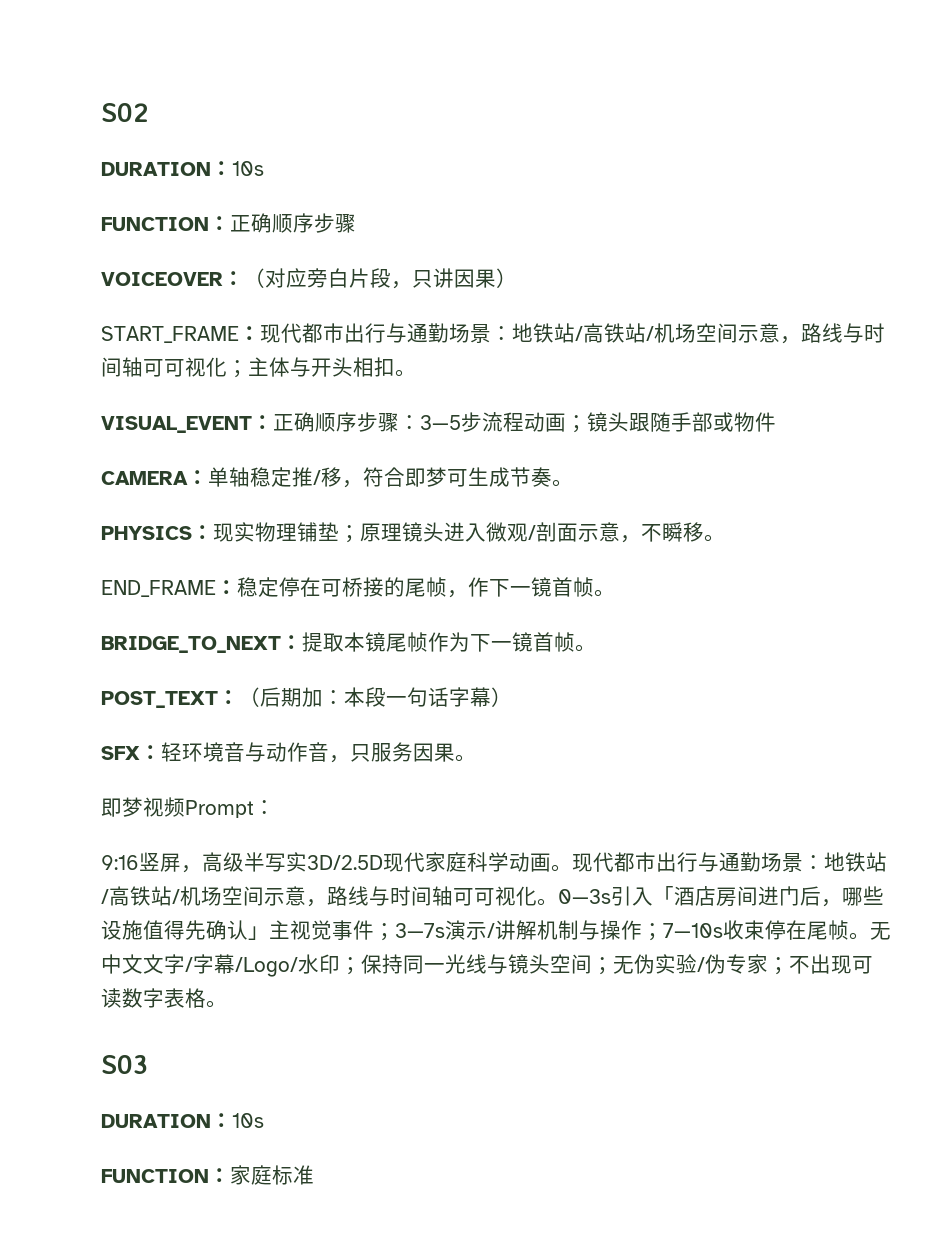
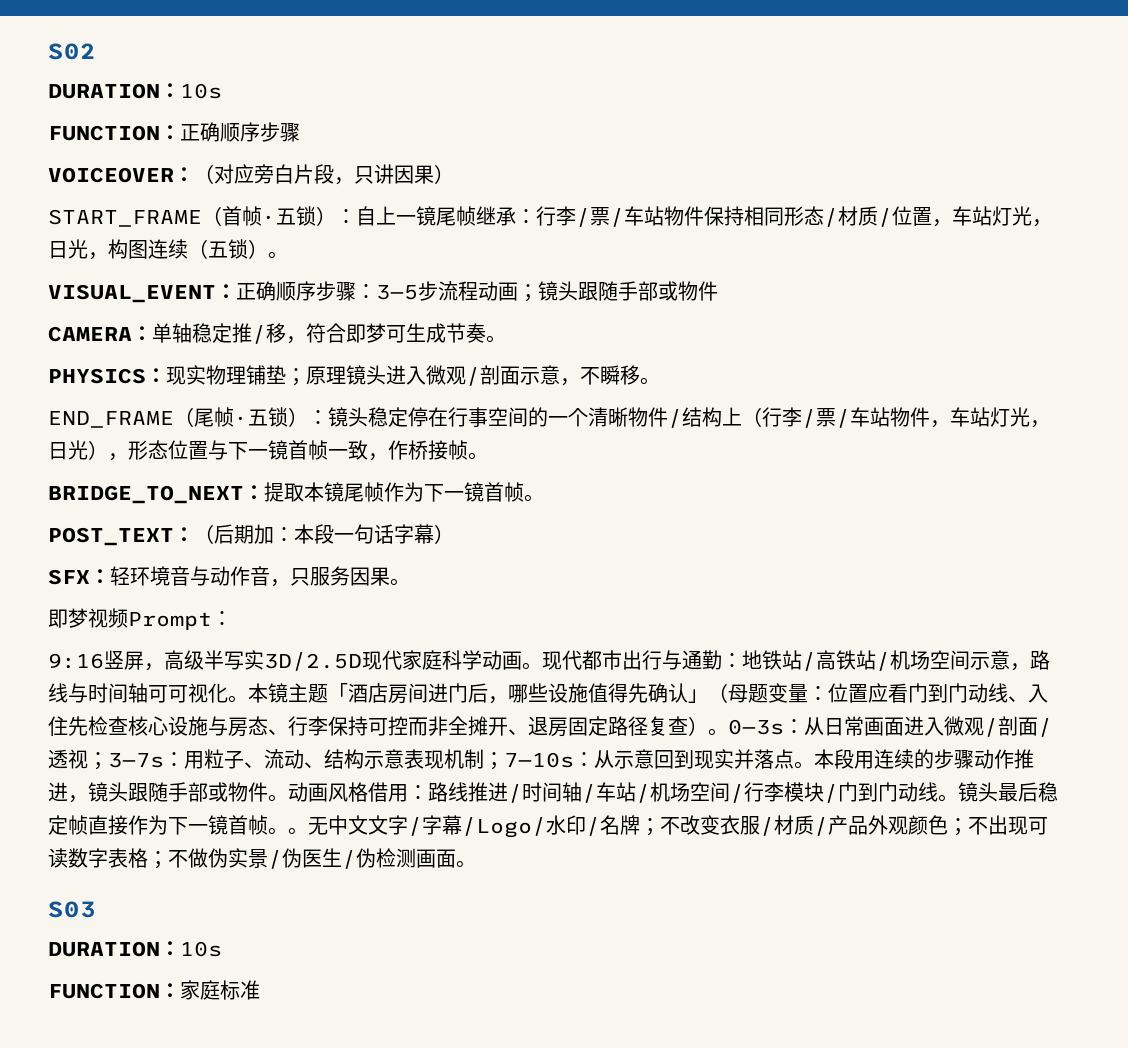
- START_FRAME：现代都市出行与通勤场景：地铁站/高铁站/机场空间示意，路线与时间轴可可视化；主体与开头相扣。
+ START_FRAME（首帧·五锁）：自上一镜尾帧继承：行李/票/车站物件保持相同形态/材质/位置，车站灯光，日光，构图连续（五锁）。
- END_FRAME：稳定停在可桥接的尾帧，作下一镜首帧。
+ END_FRAME（尾帧·五锁）：镜头稳定停在行事空间的一个清晰物件/结构上（行李/票/车站物件，车站灯光，日光），形态位置与下一镜首帧一致，作桥接帧。
- 现代都市出行与通勤场景：地铁站/高铁站/机场空间示意，路线与时间轴可可视化。
+ 现代都市出行与通勤：地铁站/高铁站/机场空间示意，路线与时间轴可可视化。
- 0—3s引入「酒店房间进门后，哪些设施值得先确认」主视觉事件；3—7s演示/讲解机制与操作；7—10s收束停在尾帧。
+ 本镜主题「酒店房间进门后，哪些设施值得先确认」（母题变量：位置应看门到门动线、入住先检查核心设施与房态、行李保持可控而非全摊开、退房固定路径复查）。0—3s：从日常画面进入微观/剖面/透视；3—7s：用粒子、流动、结构示意表现机制；7—10s：从示意回到现实并落点。本段用连续的步骤动作推进，镜头跟随手部或物件。动画风格借用：路线推进/时间轴/车站/机场空间/行李模块/门到门动线。镜头最后稳定帧直接作为下一镜首帧。。
- 无中文文字/字幕/Logo/水印；保持同一光线与镜头空间；无伪实验/伪专家；不出现可读数字表格。
+ 无中文文字/字幕/Logo/水印/名牌；不改变衣服/材质/产品外观颜色；不出现可读数字表格；不做伪实景/伪医生/伪检测画面。

